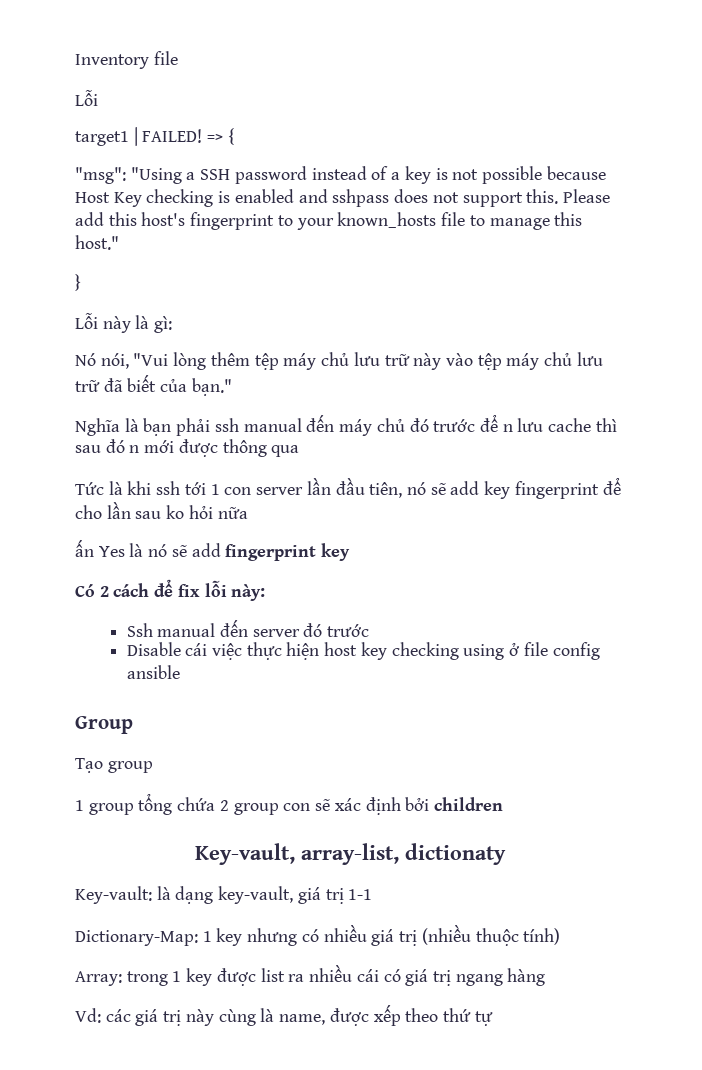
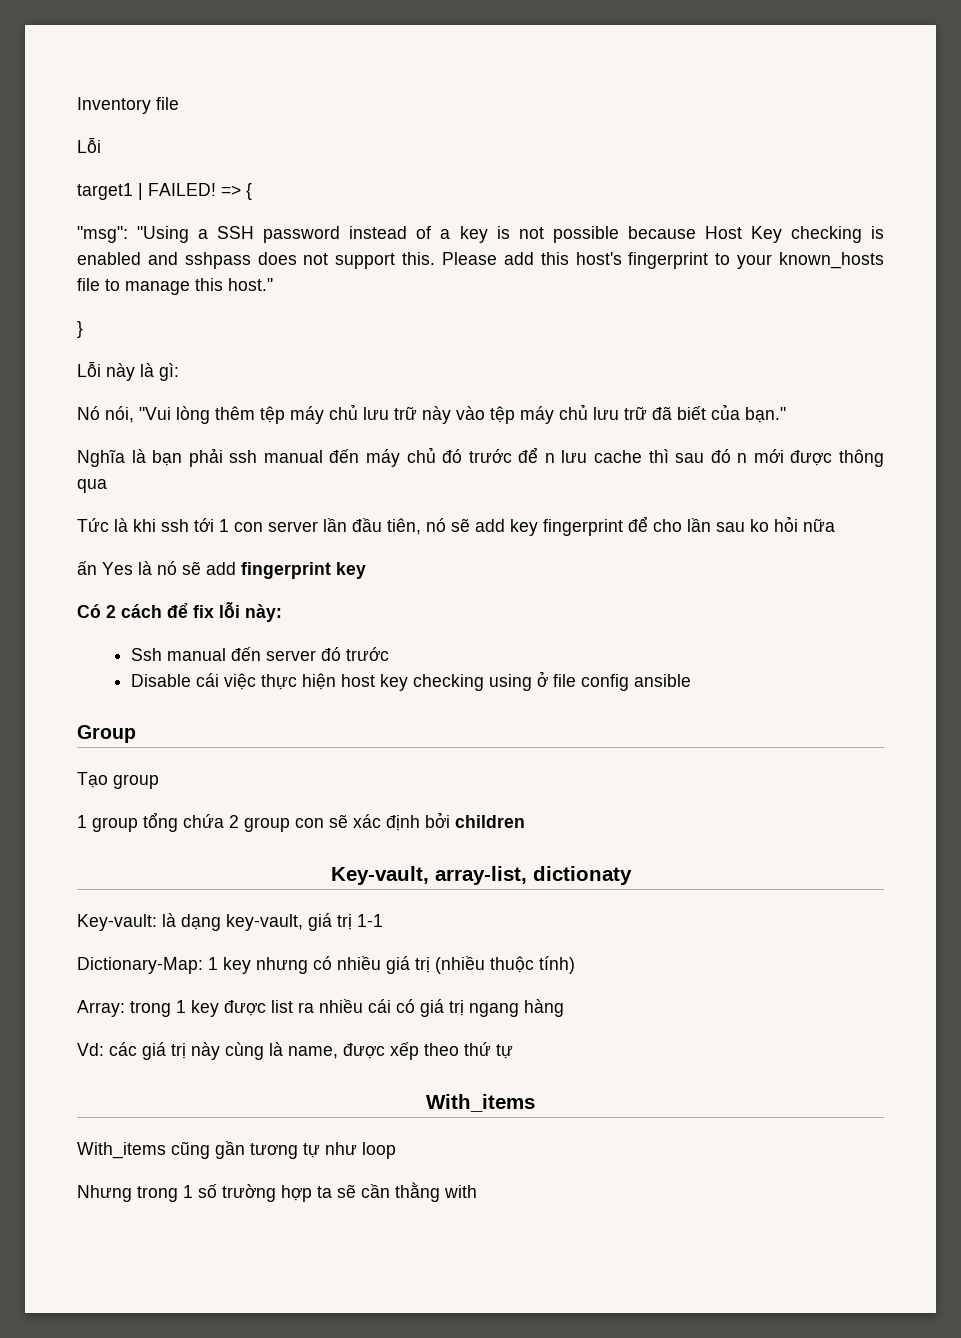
  Vd: các giá trị này cùng là name, được xếp theo thứ tự
+ With_items
+ With_items cũng gần tương tự như loop
+ Nhưng trong 1 số trường hợp ta sẽ cần thằng with

